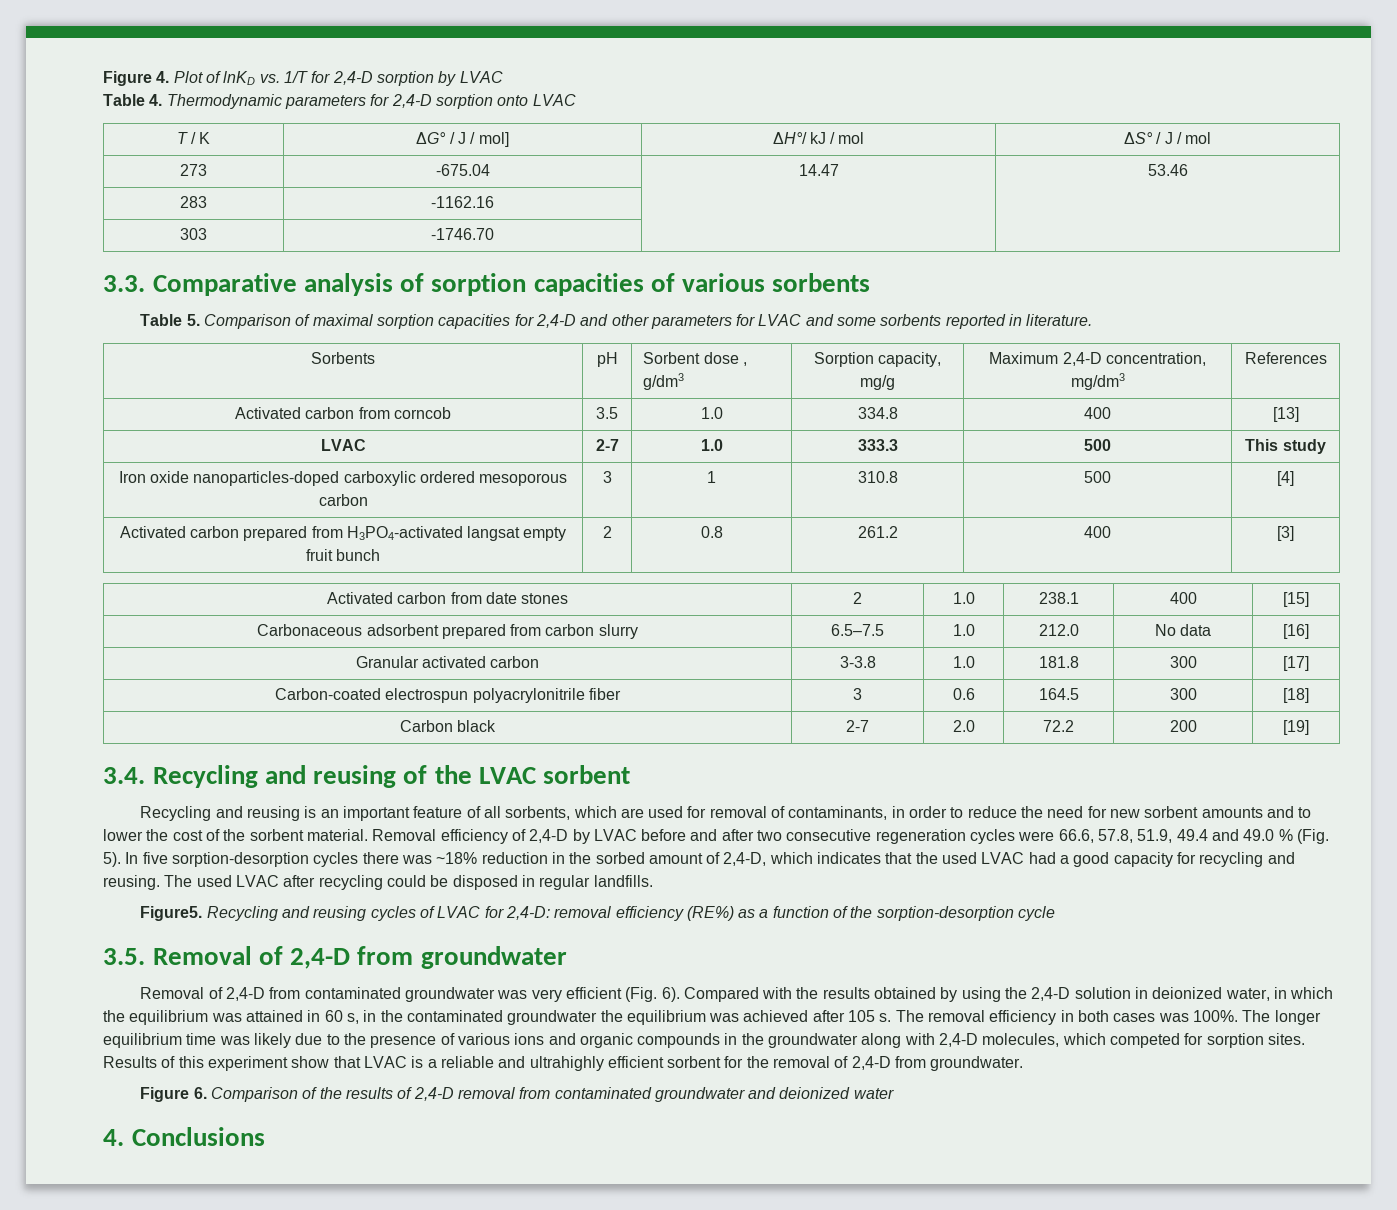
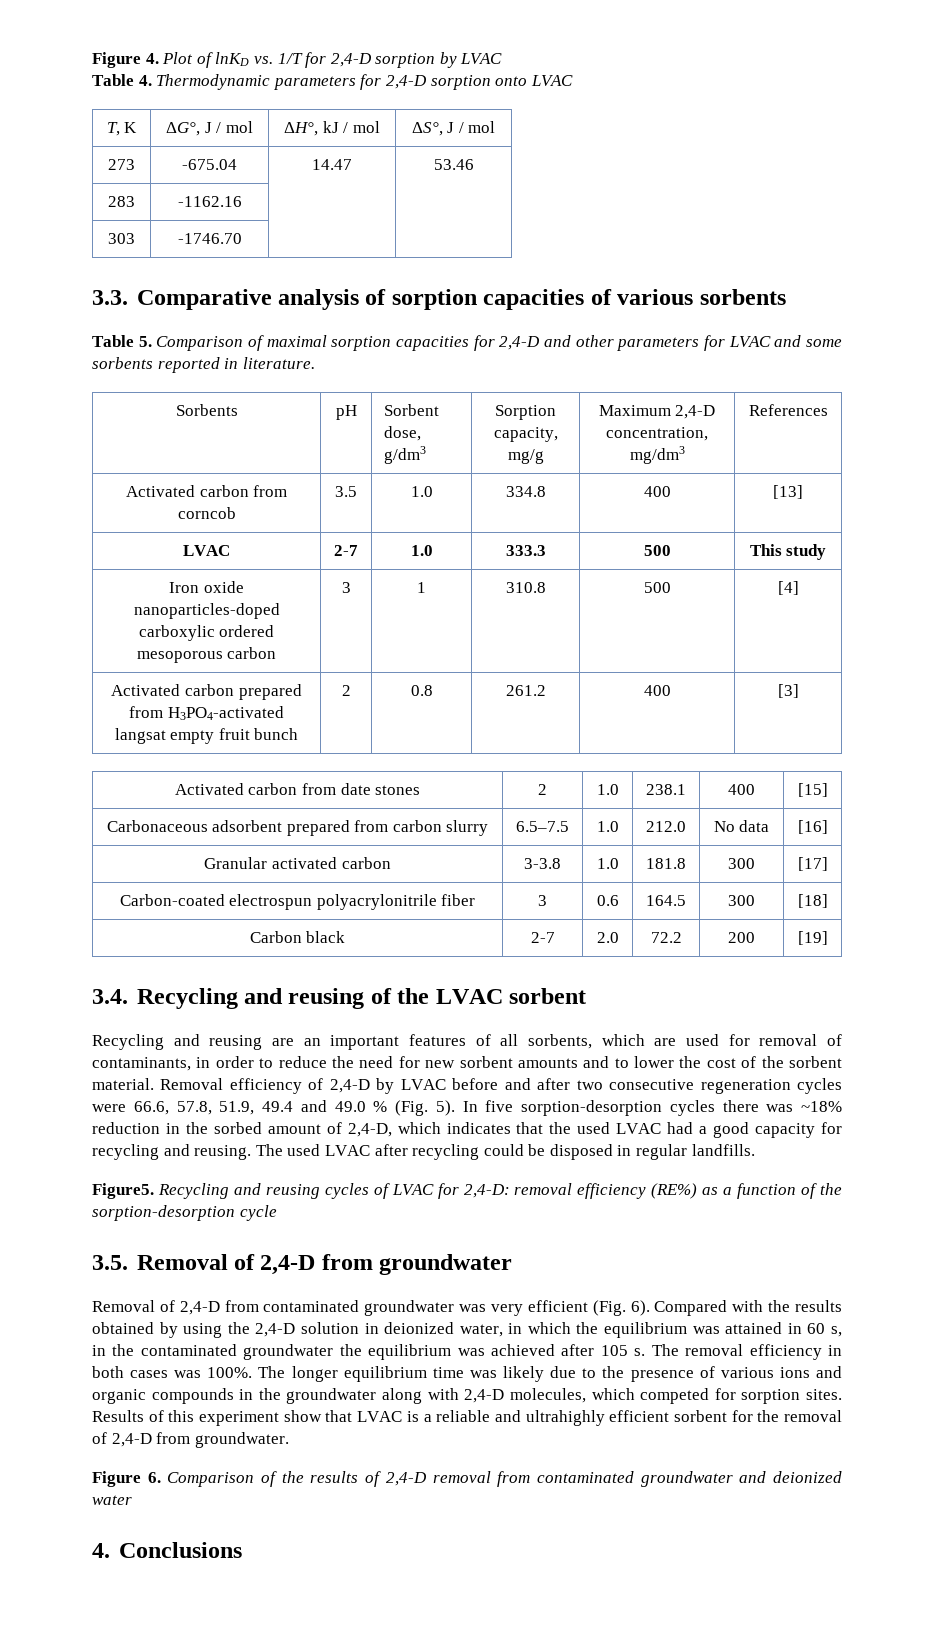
- T / K | ΔG° / J / mol] | ΔH°/ kJ / mol | ΔS° / J / mol
+ T, K | ΔG°, J / mol | ΔH°, kJ / mol | ΔS°, J / mol
- Sorbents | pH | Sorbent dose , g/dm3 | Sorption capacity, mg/g | Maximum 2,4-D concentration, mg/dm3 | References
+ Sorbents | pH | Sorbent dose, g/dm3 | Sorption capacity, mg/g | Maximum 2,4-D concentration, mg/dm3 | References
- Recycling and reusing is an important feature of all sorbents, which are used for removal of contaminants, in order to reduce the need for new sorbent amounts and to lower the cost of the sorbent material.
+ Recycling and reusing are an important features of all sorbents, which are used for removal of contaminants, in order to reduce the need for new sorbent amounts and to lower the cost of the sorbent material.

